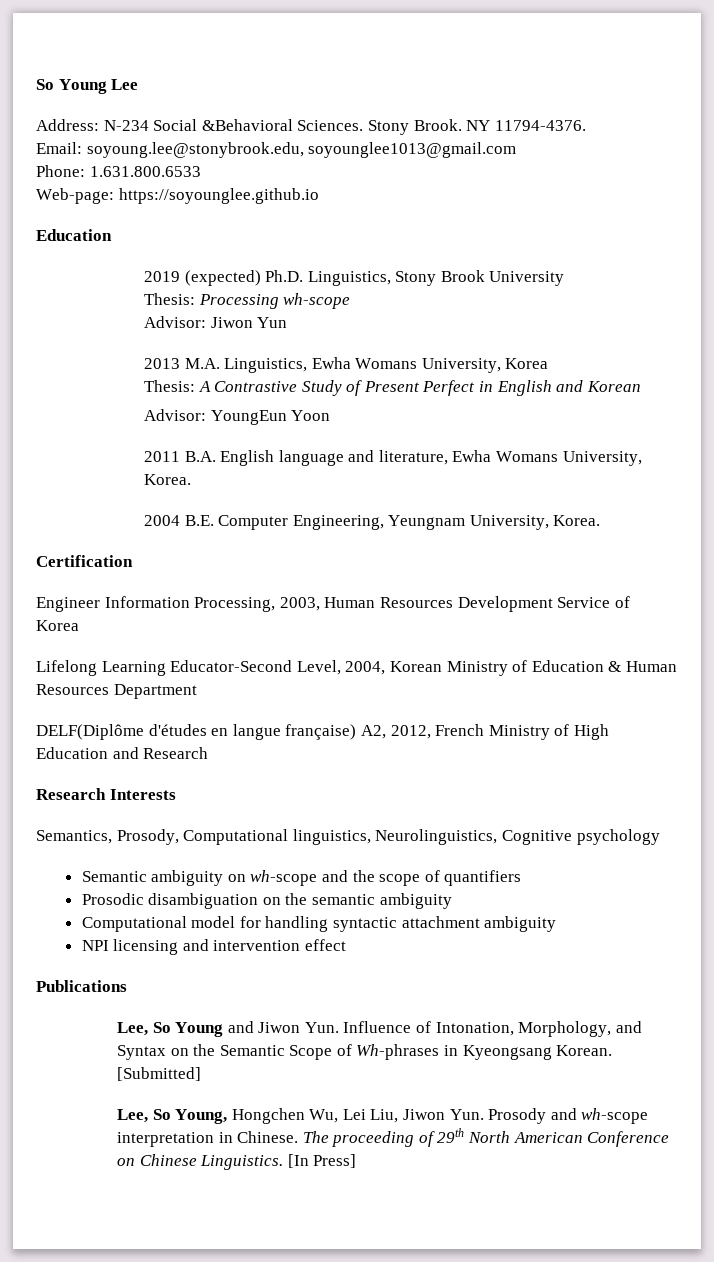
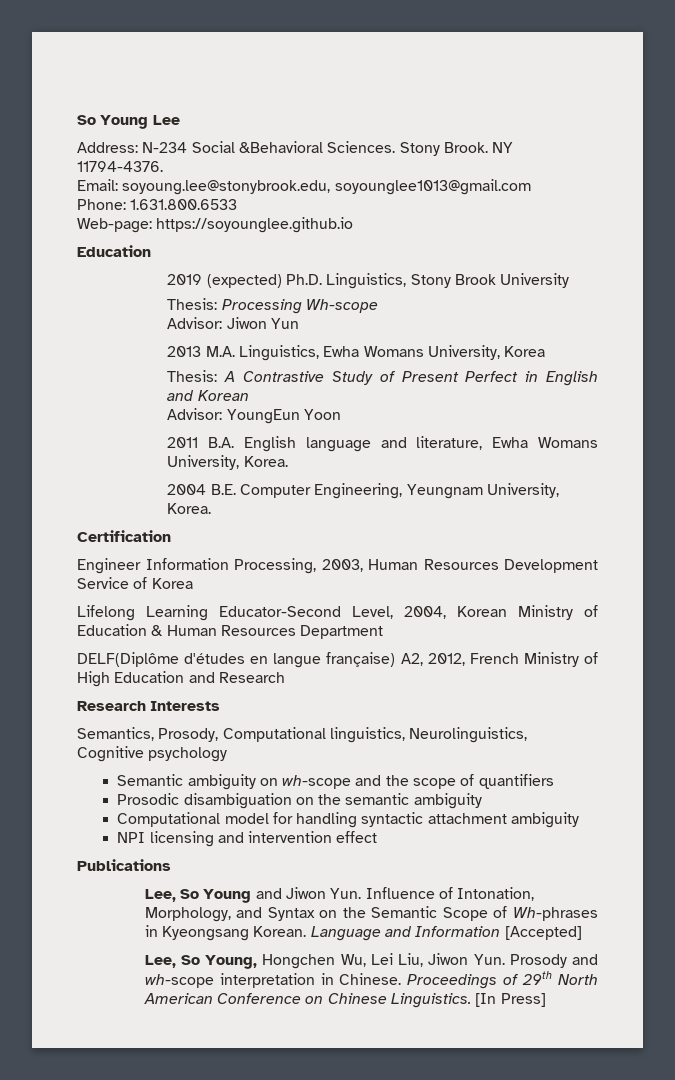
- Thesis: Processing wh-scope
+ Thesis: Processing Wh-scope
- [Submitted]
+ Language and Information [Accepted]
- The proceeding of 29th North American Conference on Chinese Linguistics.
+ Proceedings of 29th North American Conference on Chinese Linguistics.

